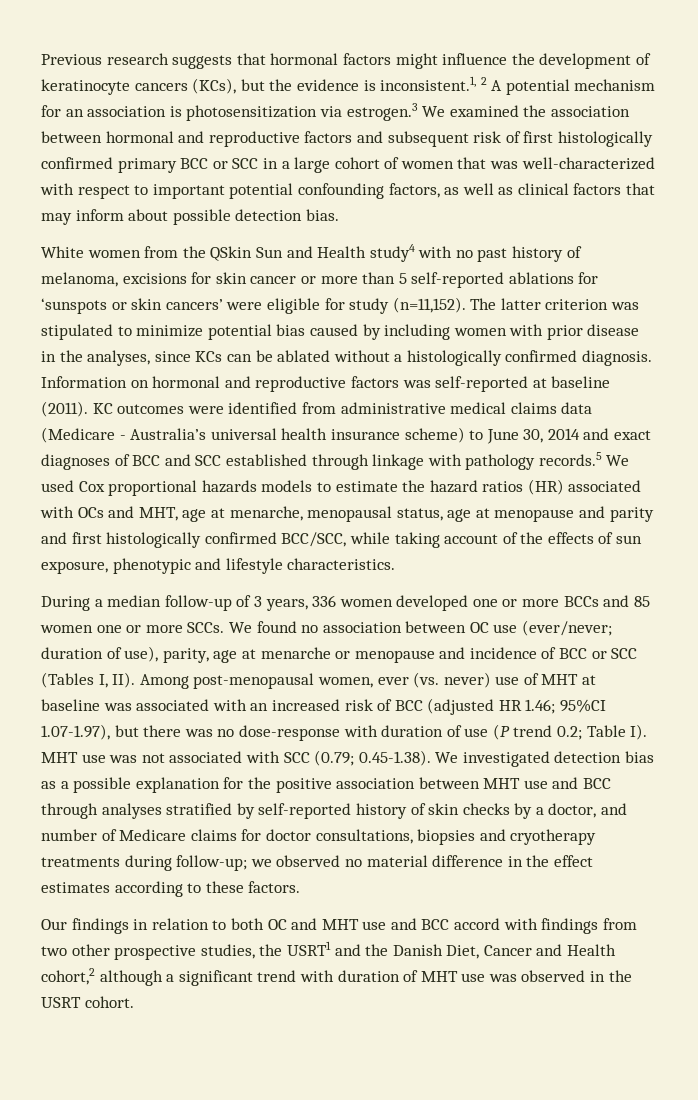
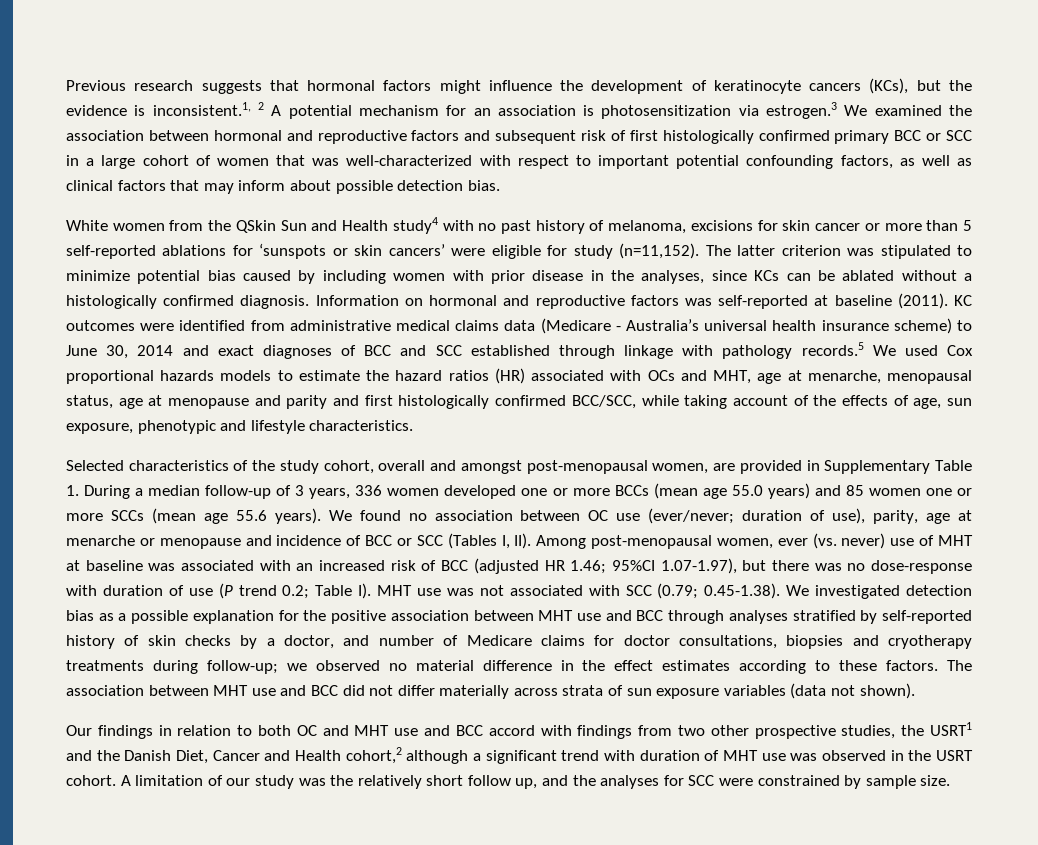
- KC outcomes were identified from administrative medical claims data (Medicare - Australia’s universal health insurance scheme) to June 30, 2014 and exact diagnoses of BCC and SCC established through linkage with pathology records.5 We used Cox proportional hazards models to estimate the hazard ratios (HR) associated with OCs and MHT, age at menarche, menopausal status, age at menopause and parity and first histologically confirmed BCC/SCC, while taking account of the effects of sun exposure, phenotypic and lifestyle characteristics.
+ KC outcomes were identified from administrative medical claims data (Medicare - Australia’s universal health insurance scheme) to June 30, 2014 and exact diagnoses of BCC and SCC established through linkage with pathology records.5 We used Cox proportional hazards models to estimate the hazard ratios (HR) associated with OCs and MHT, age at menarche, menopausal status, age at menopause and parity and first histologically confirmed BCC/SCC, while taking account of the effects of age, sun exposure, phenotypic and lifestyle characteristics.
- During a median follow-up of 3 years, 336 women developed one or more BCCs and 85 women one or more SCCs.
+ Selected characteristics of the study cohort, overall and amongst post-menopausal women, are provided in Supplementary Table 1. During a median follow-up of 3 years, 336 women developed one or more BCCs (mean age 55.0 years) and 85 women one or more SCCs (mean age 55.6 years).
+ The association between MHT use and BCC did not differ materially across strata of sun exposure variables (data not shown).
+ A limitation of our study was the relatively short follow up, and the analyses for SCC were constrained by sample size.

